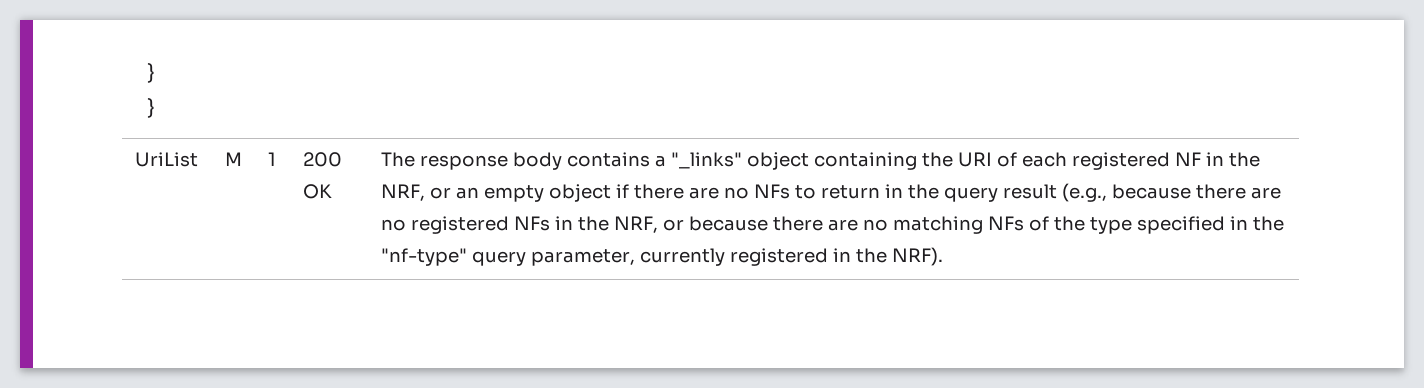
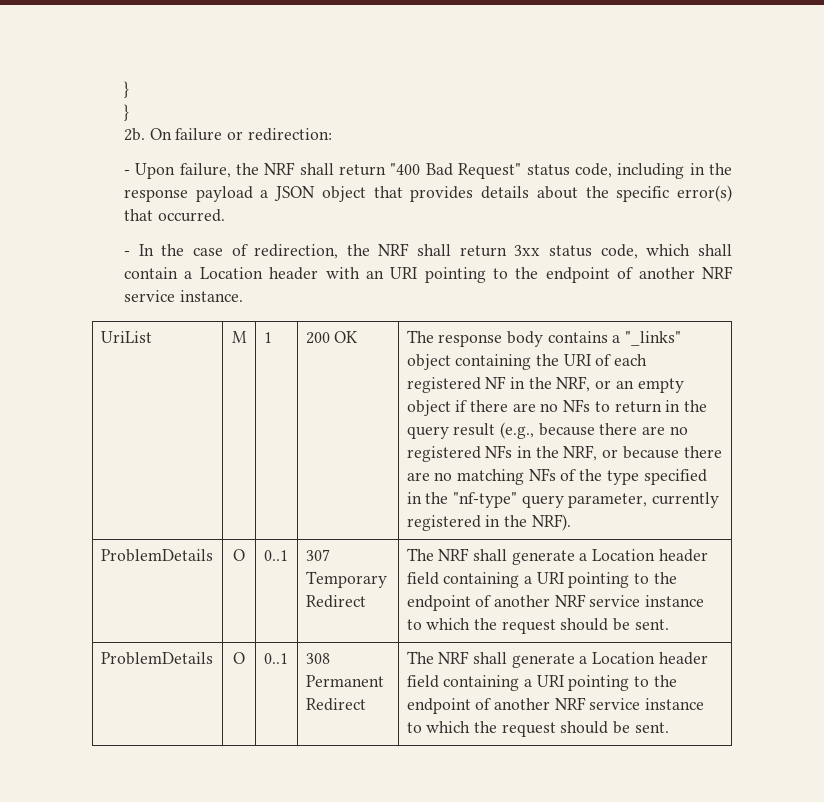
+ 2b. On failure or redirection:
+ - Upon failure, the NRF shall return "400 Bad Request" status code, including in the response payload a JSON object that provides details about the specific error(s) that occurred.
+ - In the case of redirection, the NRF shall return 3xx status code, which shall contain a Location header with an URI pointing to the endpoint of another NRF service instance.
+ ProblemDetails | O | 0..1 | 307 Temporary Redirect | The NRF shall generate a Location header field containing a URI pointing to the endpoint of another NRF service instance to which the request should be sent.
+ ProblemDetails | O | 0..1 | 308 Permanent Redirect | The NRF shall generate a Location header field containing a URI pointing to the endpoint of another NRF service instance to which the request should be sent.

